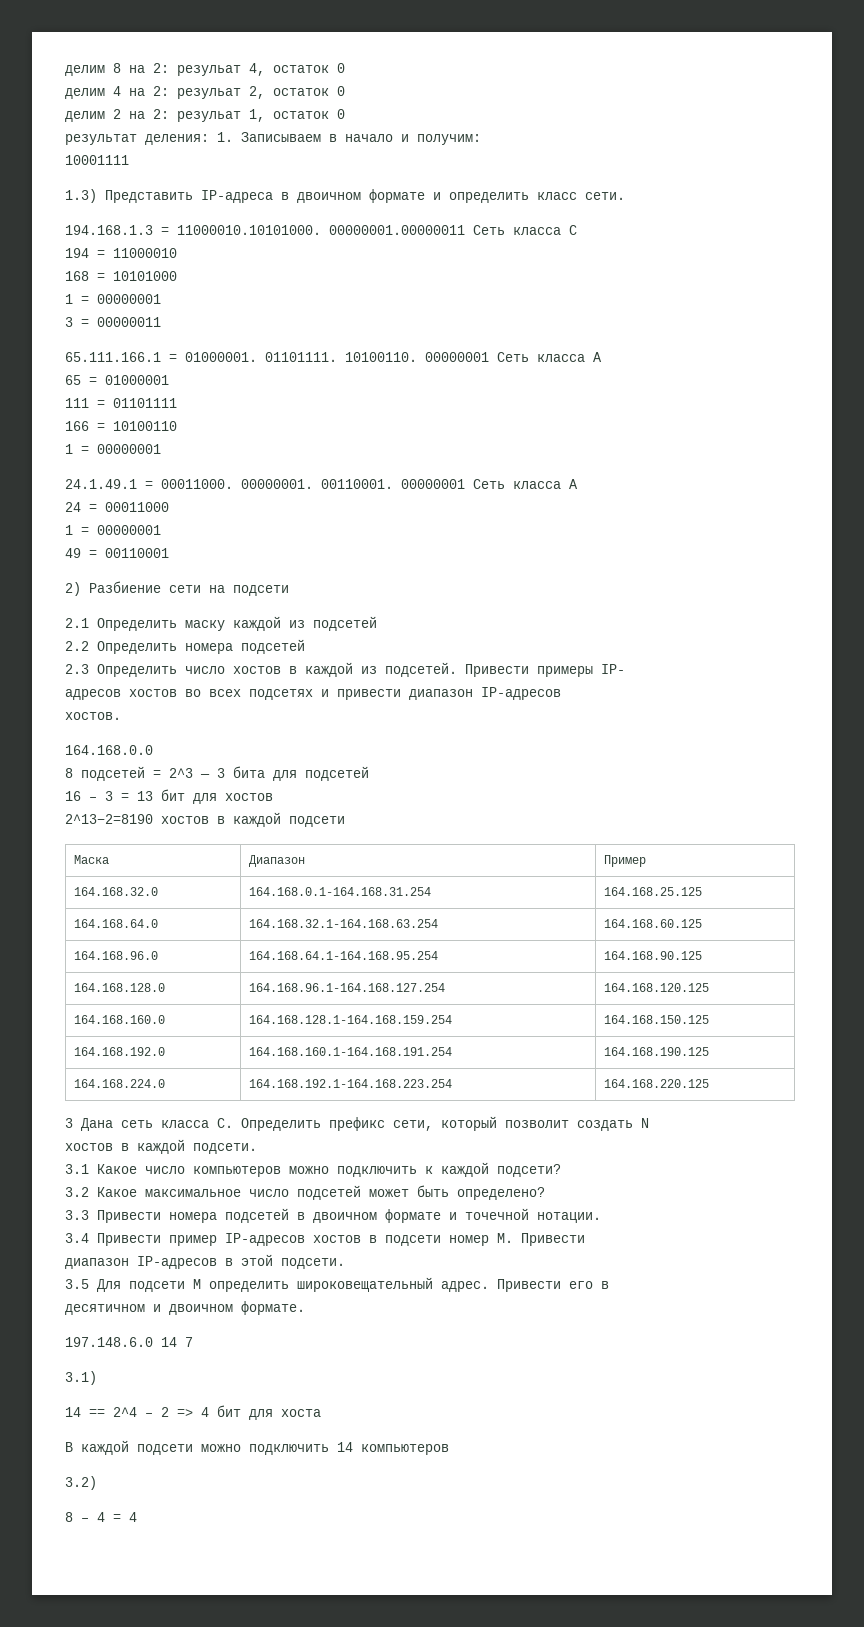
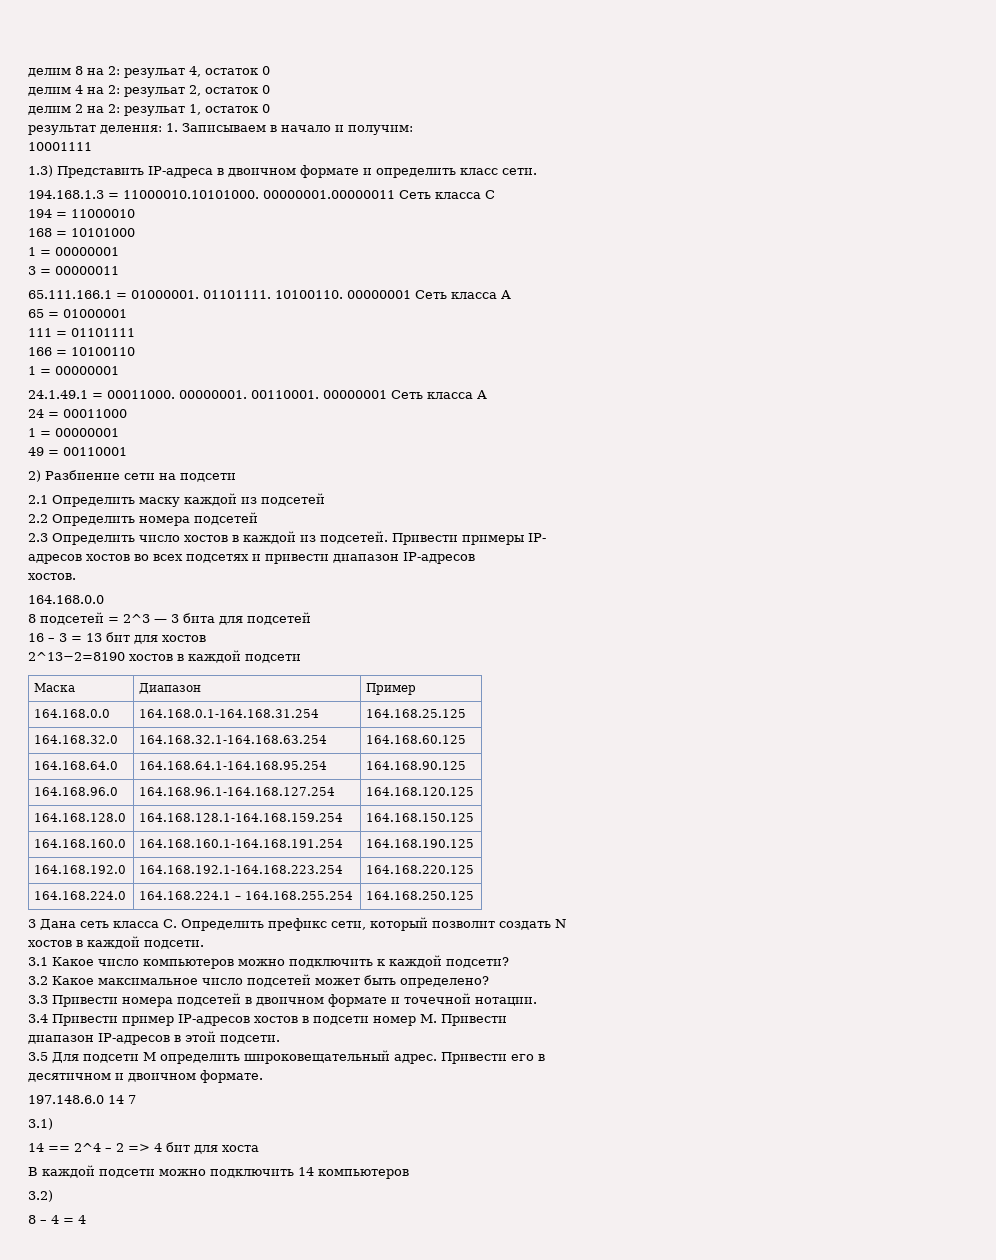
- 164.168.32.0 | 164.168.0.1-164.168.31.254 | 164.168.25.125
+ 164.168.0.0 | 164.168.0.1-164.168.31.254 | 164.168.25.125
- 164.168.64.0 | 164.168.32.1-164.168.63.254 | 164.168.60.125
+ 164.168.32.0 | 164.168.32.1-164.168.63.254 | 164.168.60.125
- 164.168.96.0 | 164.168.64.1-164.168.95.254 | 164.168.90.125
+ 164.168.64.0 | 164.168.64.1-164.168.95.254 | 164.168.90.125
- 164.168.128.0 | 164.168.96.1-164.168.127.254 | 164.168.120.125
+ 164.168.96.0 | 164.168.96.1-164.168.127.254 | 164.168.120.125
- 164.168.160.0 | 164.168.128.1-164.168.159.254 | 164.168.150.125
+ 164.168.128.0 | 164.168.128.1-164.168.159.254 | 164.168.150.125
- 164.168.192.0 | 164.168.160.1-164.168.191.254 | 164.168.190.125
+ 164.168.160.0 | 164.168.160.1-164.168.191.254 | 164.168.190.125
- 164.168.224.0 | 164.168.192.1-164.168.223.254 | 164.168.220.125
+ 164.168.192.0 | 164.168.192.1-164.168.223.254 | 164.168.220.125
+ 164.168.224.0 | 164.168.224.1 – 164.168.255.254 | 164.168.250.125

